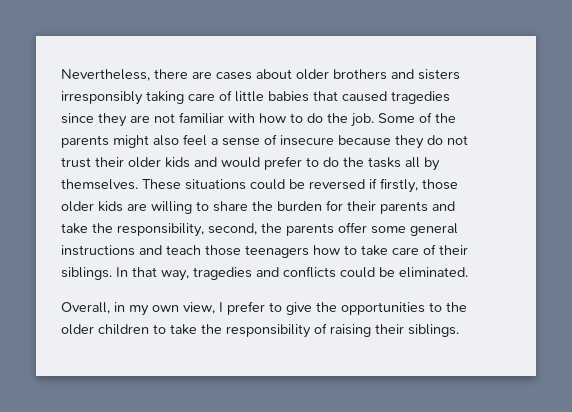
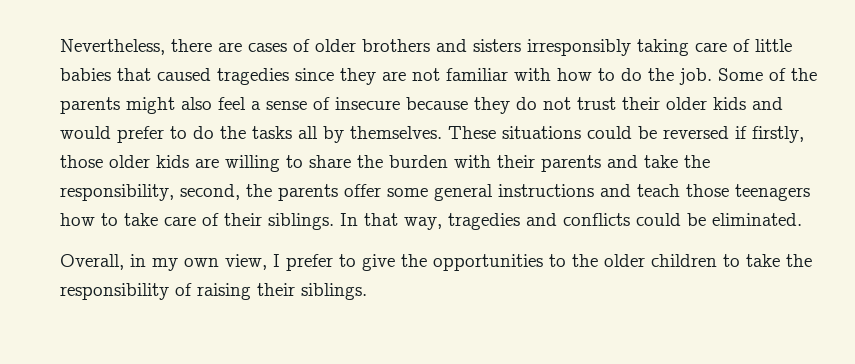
- Nevertheless, there are cases about older brothers and sisters irresponsibly taking care of little babies that caused tragedies since they are not familiar with how to do the job.
+ Nevertheless, there are cases of older brothers and sisters irresponsibly taking care of little babies that caused tragedies since they are not familiar with how to do the job.
- These situations could be reversed if firstly, those older kids are willing to share the burden for their parents and take the responsibility, second, the parents offer some general instructions and teach those teenagers how to take care of their siblings.
+ These situations could be reversed if firstly, those older kids are willing to share the burden with their parents and take the responsibility, second, the parents offer some general instructions and teach those teenagers how to take care of their siblings.

